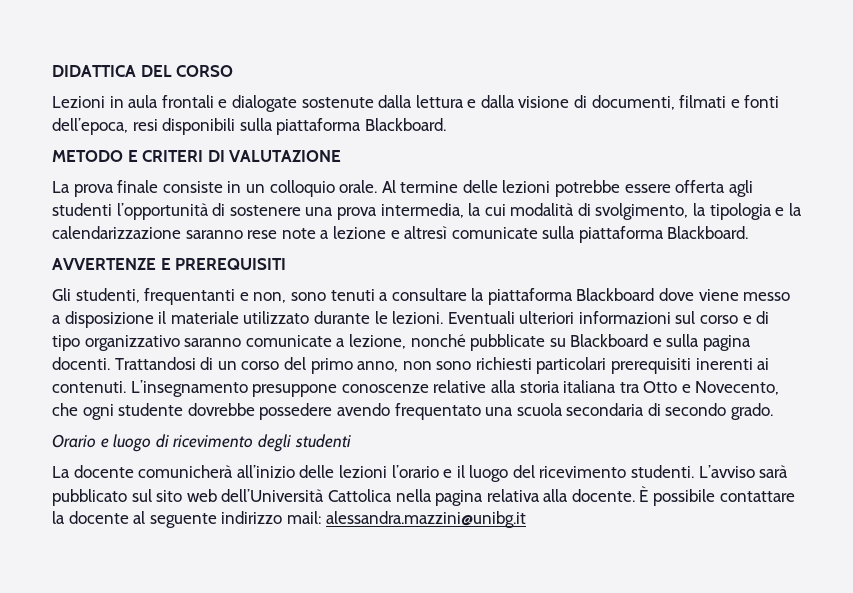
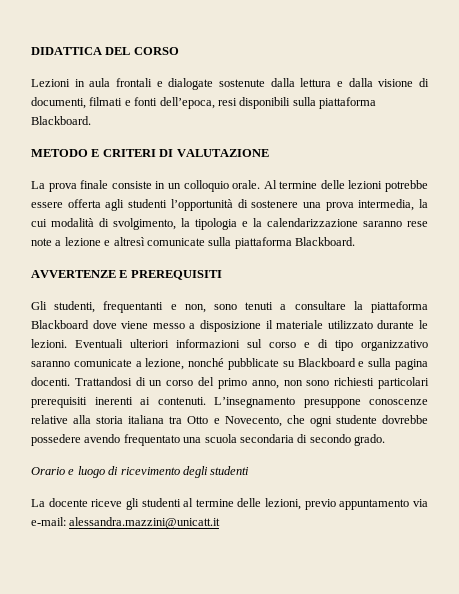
- La docente comunicherà all’inizio delle lezioni l’orario e il luogo del ricevimento studenti. L’avviso sarà pubblicato sul sito web dell’Università Cattolica nella pagina relativa alla docente. È possibile contattare la docente al seguente indirizzo mail: alessandra.mazzini@unibg.it
+ La docente riceve gli studenti al termine delle lezioni, previo appuntamento via e-mail: alessandra.mazzini@unicatt.it

